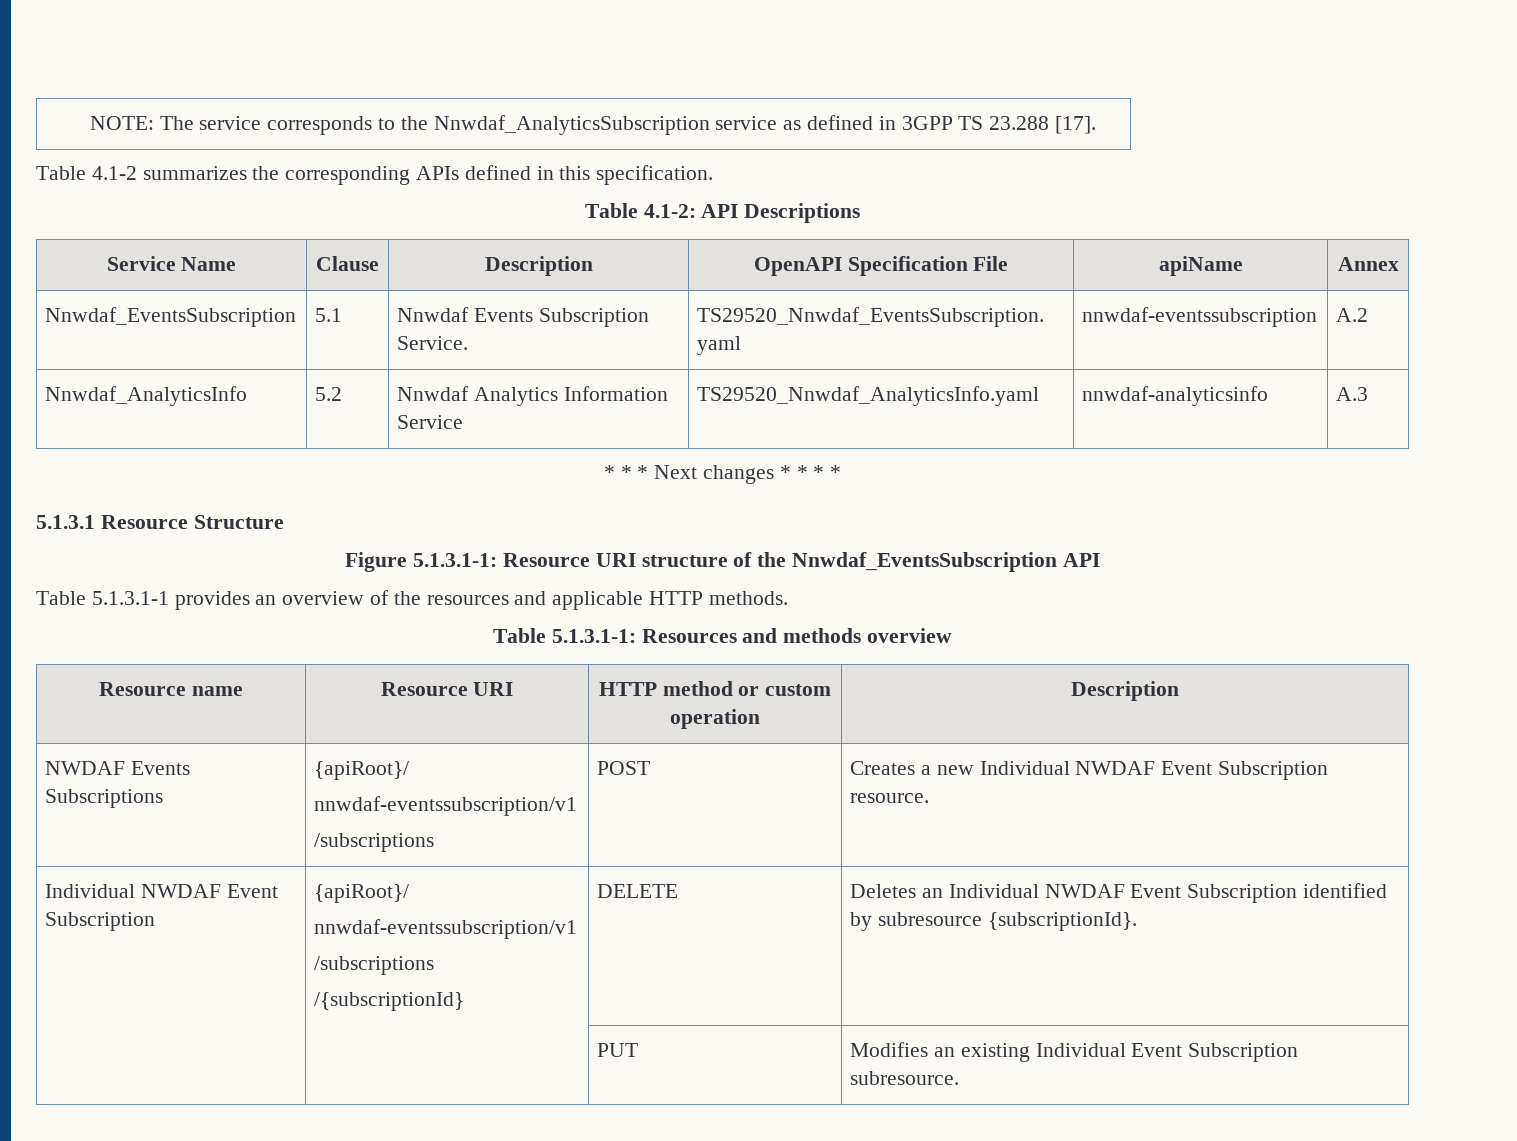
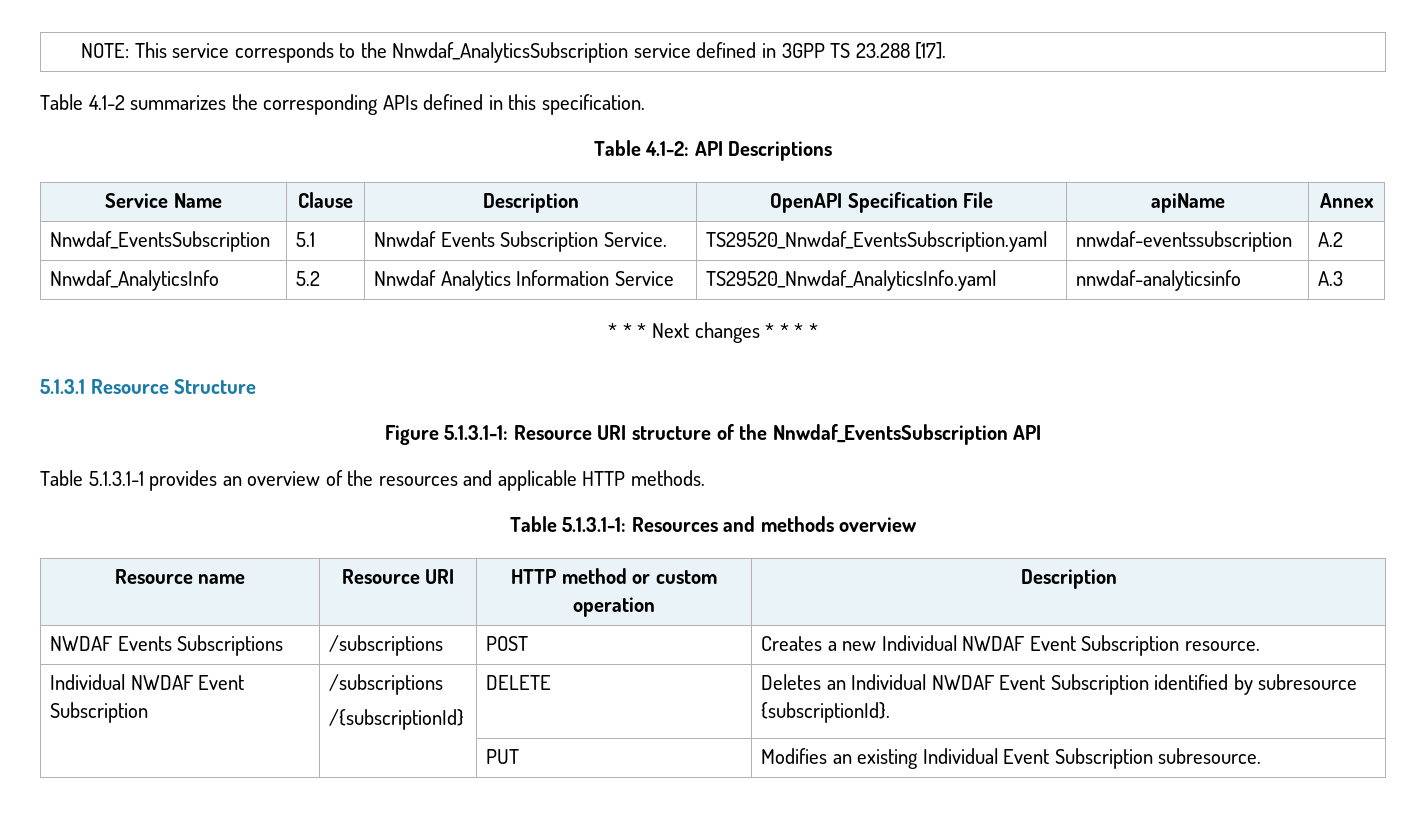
- NOTE: The service corresponds to the Nnwdaf_AnalyticsSubscription service as defined in 3GPP TS 23.288 [17].
+ NOTE: This service corresponds to the Nnwdaf_AnalyticsSubscription service defined in 3GPP TS 23.288 [17].
- NWDAF Events Subscriptions | {apiRoot}/
- nnwdaf-eventssubscription/v1
- /subscriptions | POST | Creates a new Individual NWDAF Event Subscription resource.
+ NWDAF Events Subscriptions | /subscriptions | POST | Creates a new Individual NWDAF Event Subscription resource.
- Individual NWDAF Event Subscription | {apiRoot}/
- nnwdaf-eventssubscription/v1
- /subscriptions
+ Individual NWDAF Event Subscription | /subscriptions

